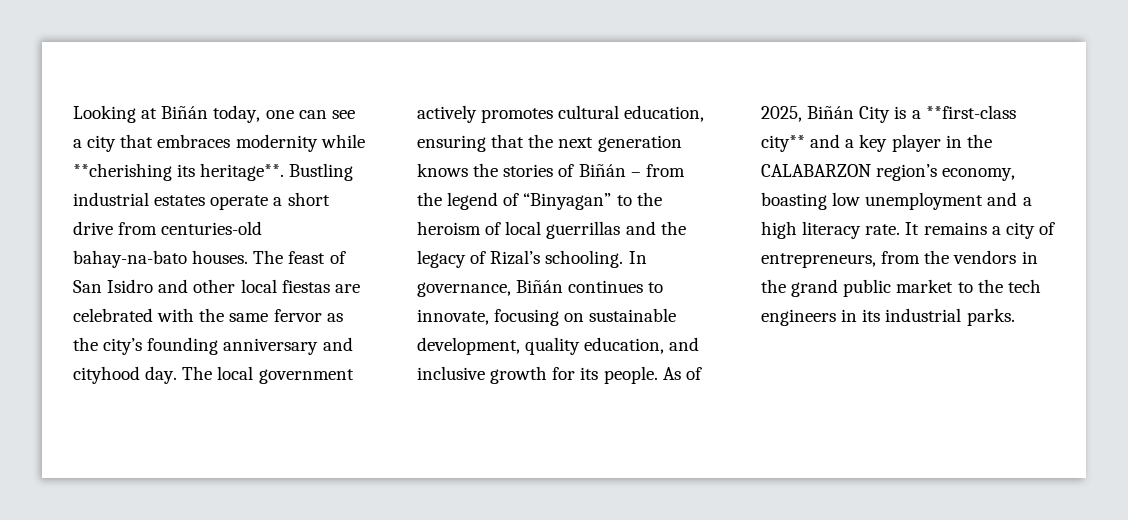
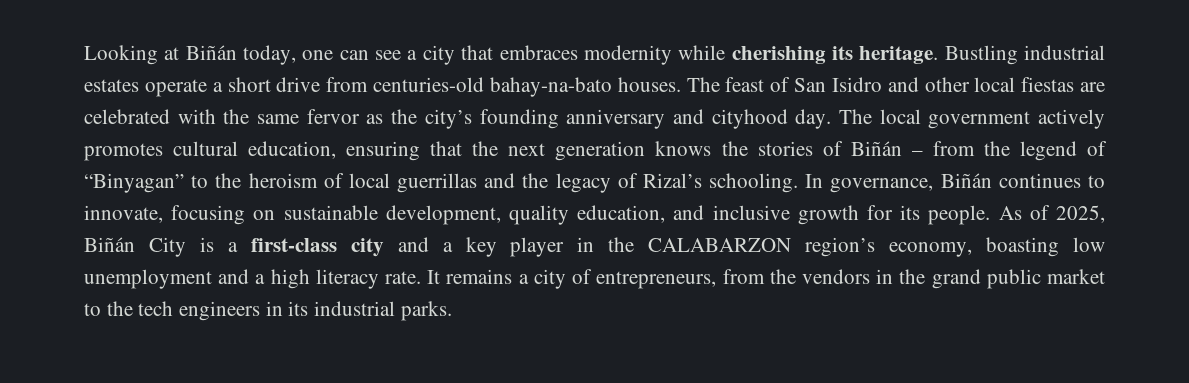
- Looking at Biñán today, one can see a city that embraces modernity while **cherishing its heritage**.
+ Looking at Biñán today, one can see a city that embraces modernity while cherishing its heritage.
- As of 2025, Biñán City is a **first-class city** and a key player in the CALABARZON region’s economy, boasting low unemployment and a high literacy rate.
+ As of 2025, Biñán City is a first-class city and a key player in the CALABARZON region’s economy, boasting low unemployment and a high literacy rate.

